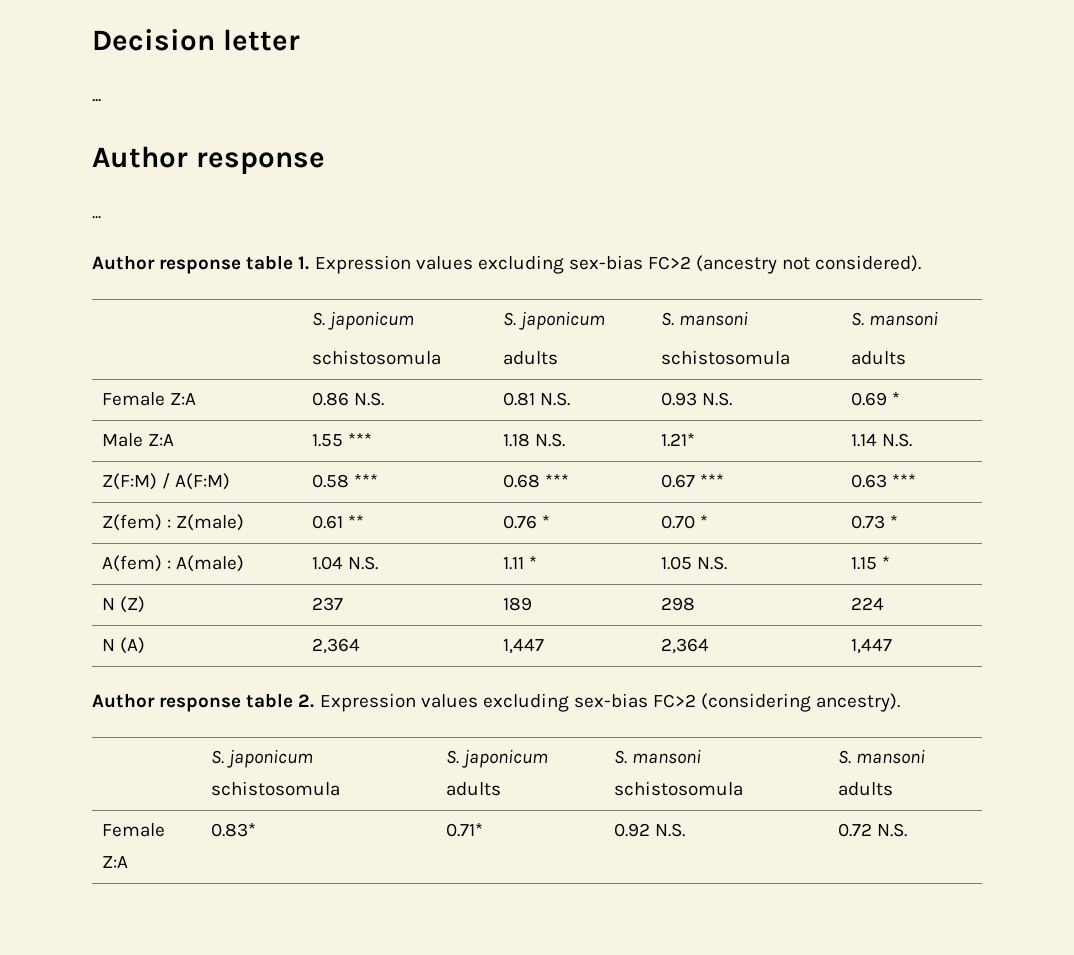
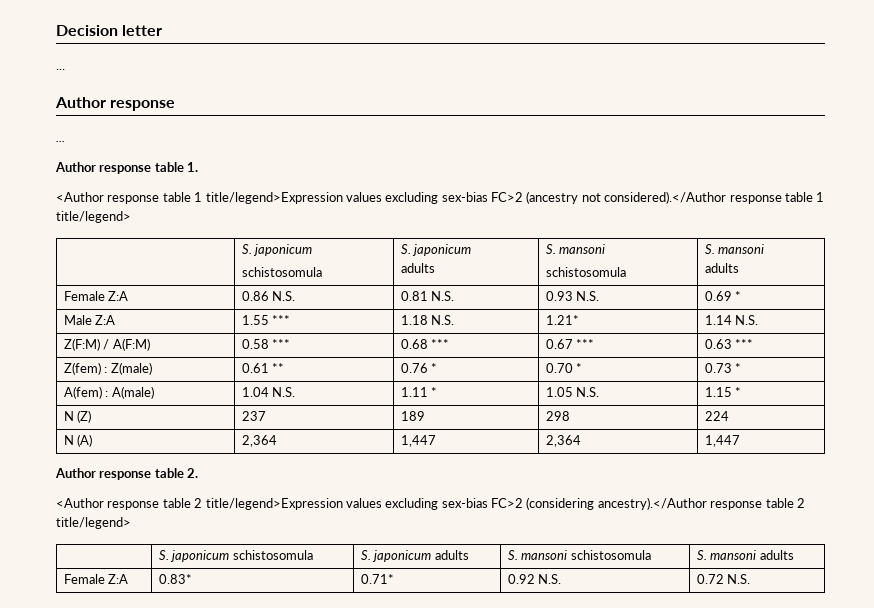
- Author response table 1. Expression values excluding sex-bias FC>2 (ancestry not considered).
+ Author response table 1.
+ <Author response table 1 title/legend>Expression values excluding sex-bias FC>2 (ancestry not considered).</Author response table 1 title/legend>
- Author response table 2. Expression values excluding sex-bias FC>2 (considering ancestry).
+ Author response table 2.
+ <Author response table 2 title/legend>Expression values excluding sex-bias FC>2 (considering ancestry).</Author response table 2 title/legend>

